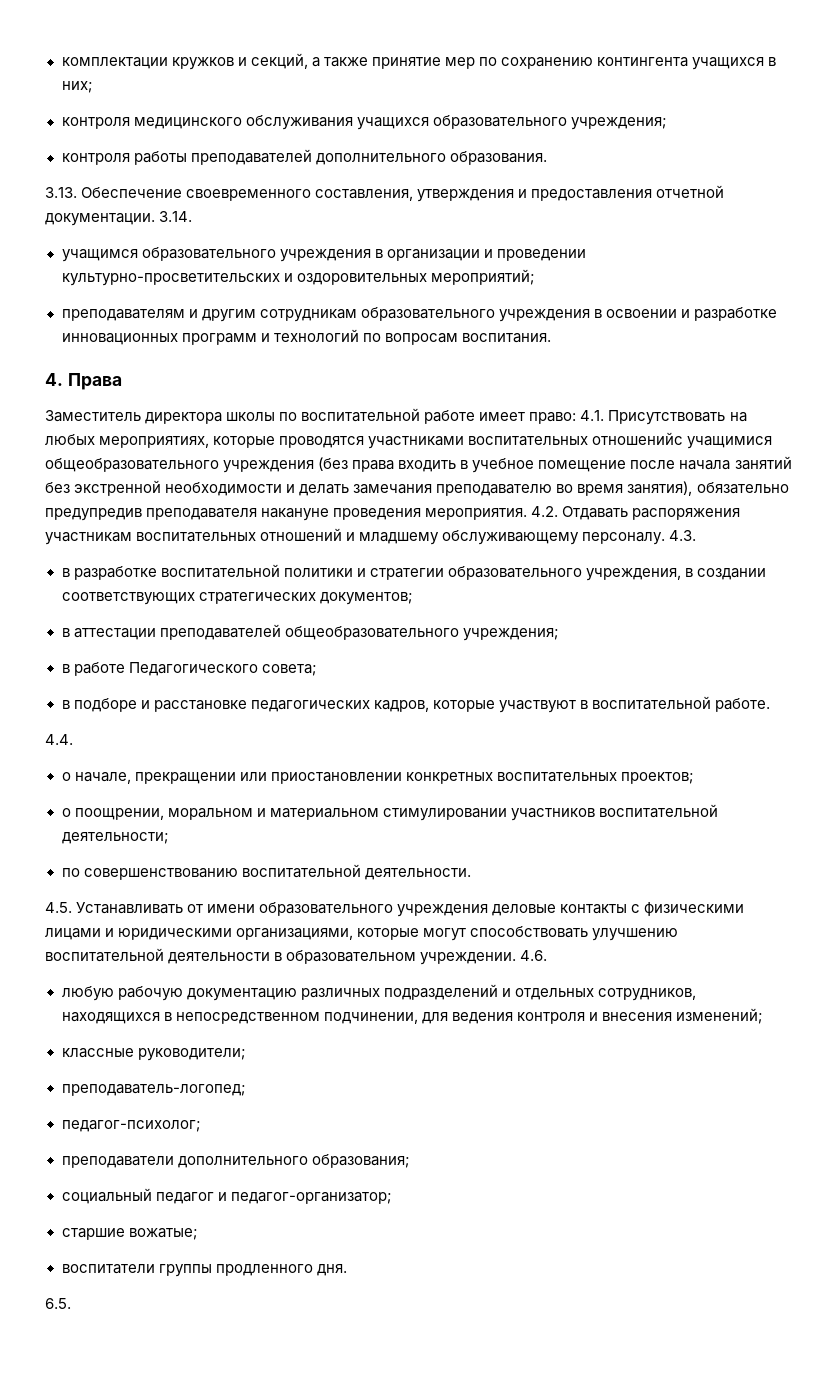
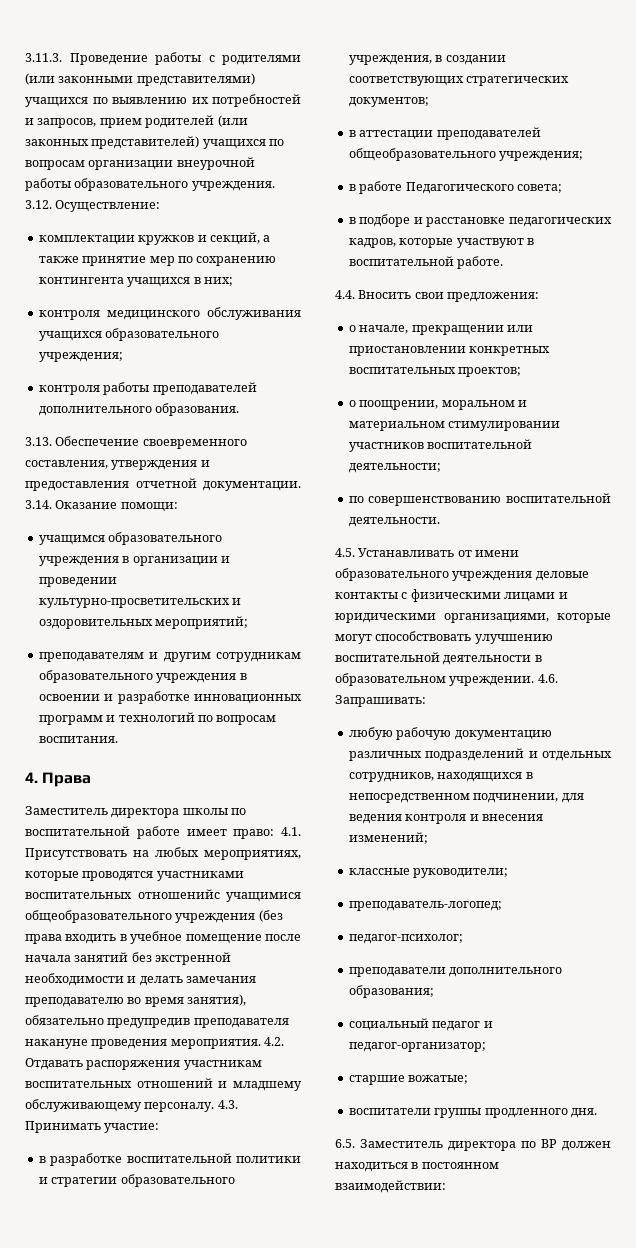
+ 3.11.3. Проведение работы с родителями (или законными представителями) учащихся по выявлению их потребностей и запросов, прием родителей (или законных представителей) учащихся по вопросам организации внеурочной работы образовательного учреждения. 3.12. Осуществление:
- 3.14.
+ 3.14. Оказание помощи:
- 4.3.
+ 4.3. Принимать участие:
- 4.4.
+ 4.4. Вносить свои предложения:
- 4.6.
+ 4.6. Запрашивать:
- 6.5.
+ 6.5. Заместитель директора по ВР должен находиться в постоянном взаимодействии:

